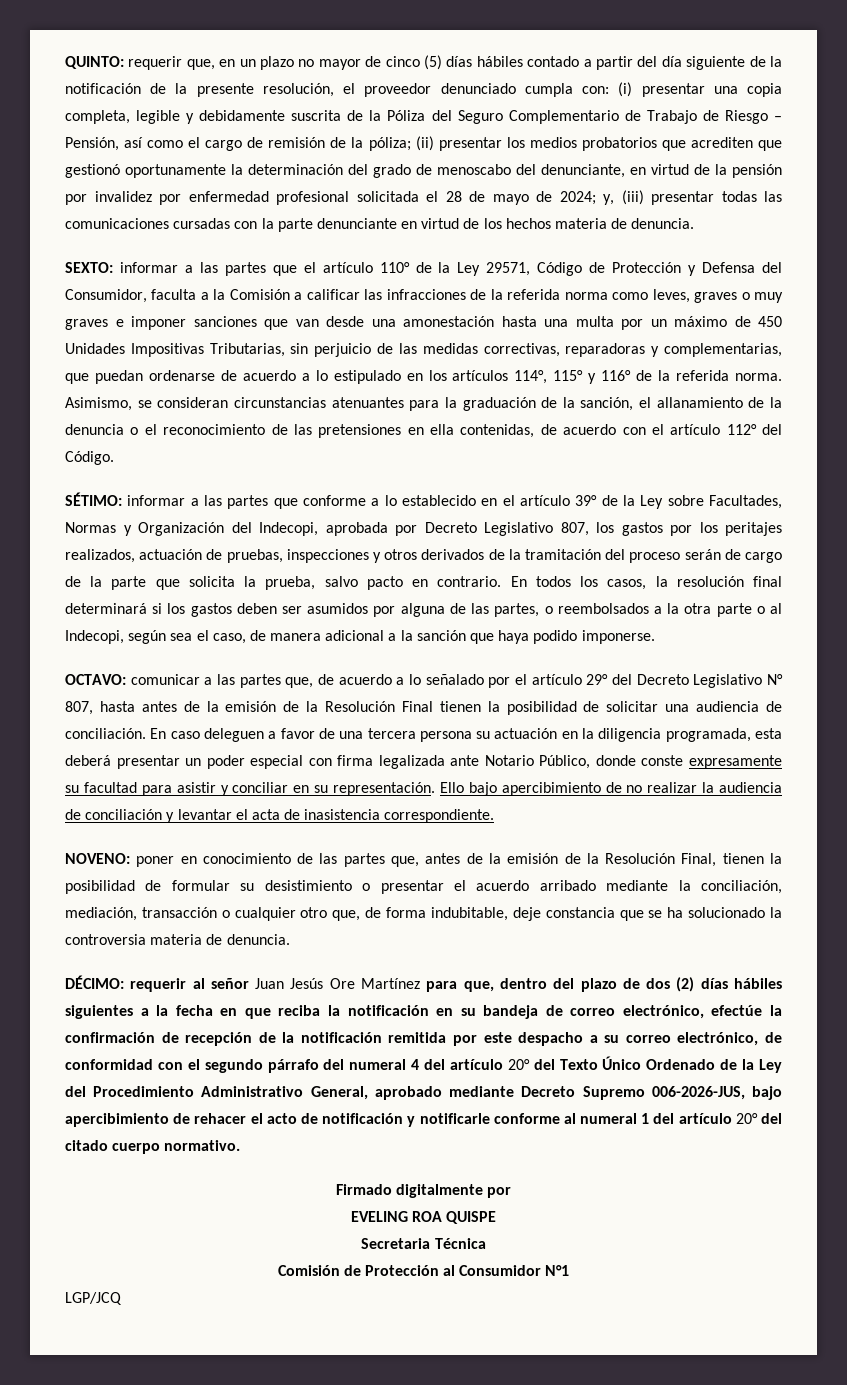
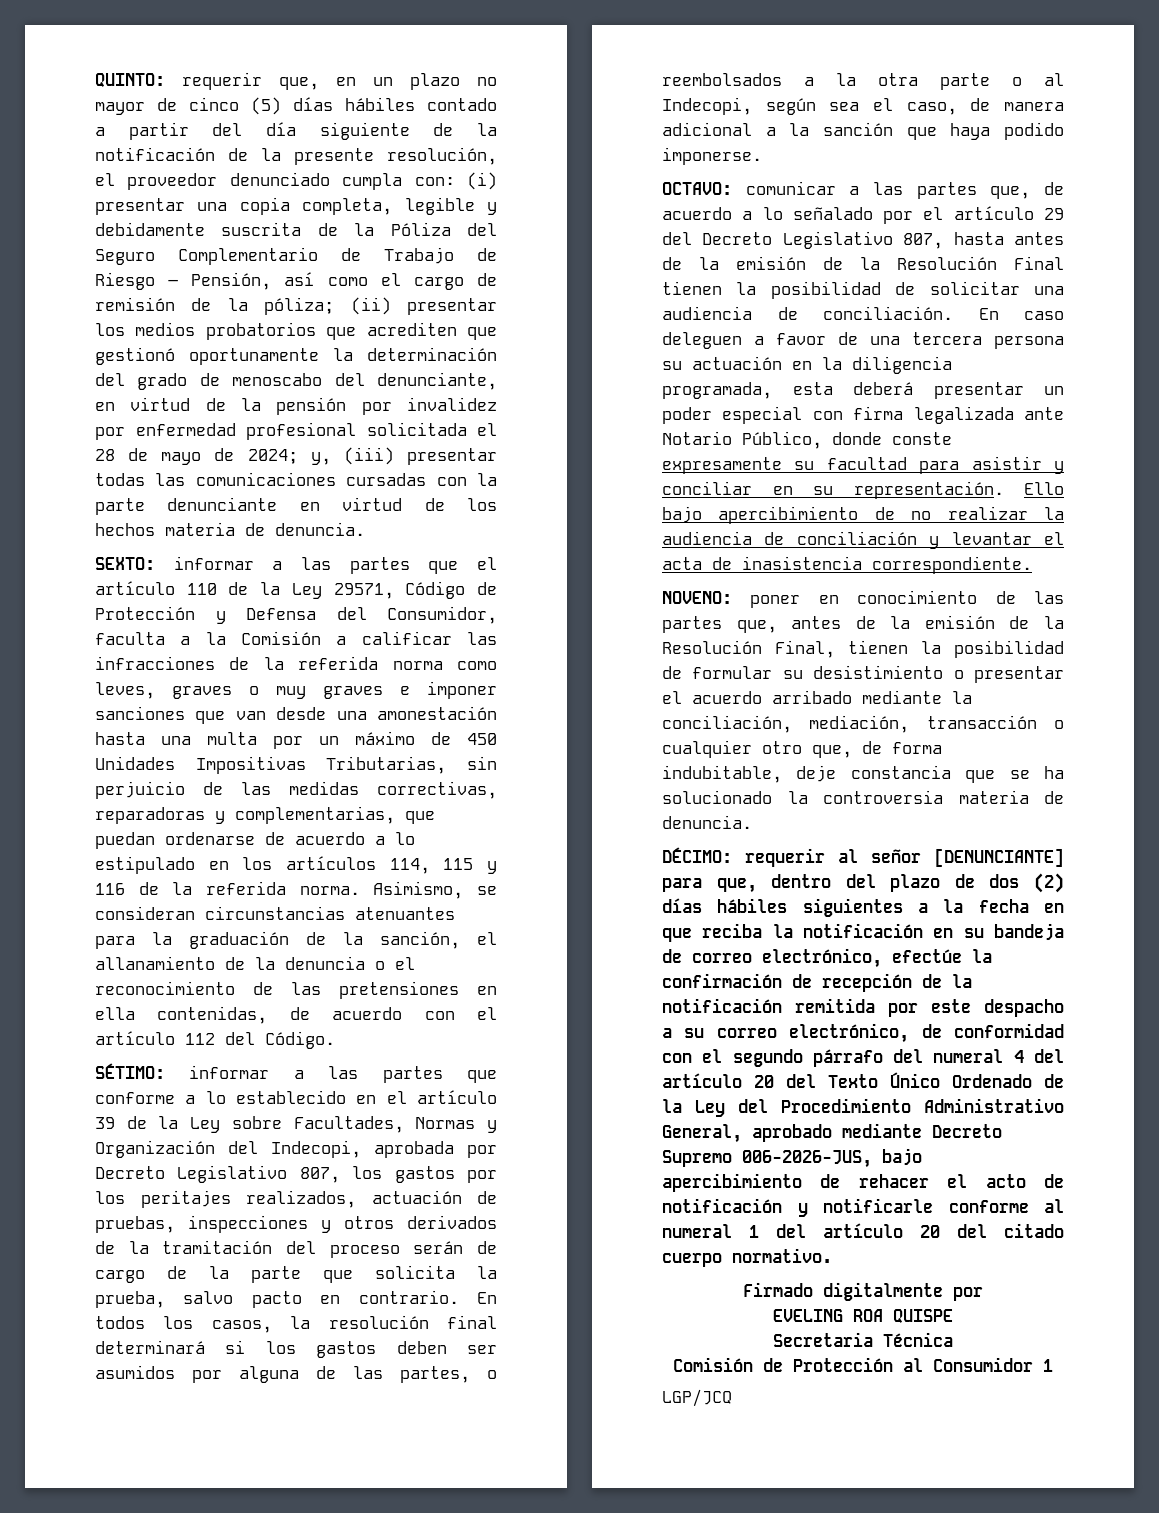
- informar a las partes que el artículo 110° de la Ley 29571, Código de Protección y Defensa del Consumidor, faculta a la Comisión a calificar las infracciones de la referida norma como leves, graves o muy graves e imponer sanciones que van desde una amonestación hasta una multa por un máximo de 450 Unidades Impositivas Tributarias, sin perjuicio de las medidas correctivas, reparadoras y complementarias, que puedan ordenarse de acuerdo a lo estipulado en los artículos 114°, 115° y 116° de la referida norma.
+ informar a las partes que el artículo 110 de la Ley 29571, Código de Protección y Defensa del Consumidor, faculta a la Comisión a calificar las infracciones de la referida norma como leves, graves o muy graves e imponer sanciones que van desde una amonestación hasta una multa por un máximo de 450 Unidades Impositivas Tributarias, sin perjuicio de las medidas correctivas, reparadoras y complementarias, que puedan ordenarse de acuerdo a lo estipulado en los artículos 114, 115 y 116 de la referida norma.
- Asimismo, se consideran circunstancias atenuantes para la graduación de la sanción, el allanamiento de la denuncia o el reconocimiento de las pretensiones en ella contenidas, de acuerdo con el artículo 112° del Código.
+ Asimismo, se consideran circunstancias atenuantes para la graduación de la sanción, el allanamiento de la denuncia o el reconocimiento de las pretensiones en ella contenidas, de acuerdo con el artículo 112 del Código.
- SÉTIMO: informar a las partes que conforme a lo establecido en el artículo 39° de la Ley sobre Facultades, Normas y Organización del Indecopi, aprobada por Decreto Legislativo 807, los gastos por los peritajes realizados, actuación de pruebas, inspecciones y otros derivados de la tramitación del proceso serán de cargo de la parte que solicita la prueba, salvo pacto en contrario.
+ SÉTIMO: informar a las partes que conforme a lo establecido en el artículo 39 de la Ley sobre Facultades, Normas y Organización del Indecopi, aprobada por Decreto Legislativo 807, los gastos por los peritajes realizados, actuación de pruebas, inspecciones y otros derivados de la tramitación del proceso serán de cargo de la parte que solicita la prueba, salvo pacto en contrario.
- OCTAVO: comunicar a las partes que, de acuerdo a lo señalado por el artículo 29° del Decreto Legislativo N° 807, hasta antes de la emisión de la Resolución Final tienen la posibilidad de solicitar una audiencia de conciliación.
+ OCTAVO: comunicar a las partes que, de acuerdo a lo señalado por el artículo 29 del Decreto Legislativo 807, hasta antes de la emisión de la Resolución Final tienen la posibilidad de solicitar una audiencia de conciliación.
- requerir al señor Juan Jesús Ore Martínez para que, dentro del plazo de dos (2) días hábiles siguientes a la fecha en que reciba la notificación en su bandeja de correo electrónico, efectúe la confirmación de recepción de la notificación remitida por este despacho a su correo electrónico, de conformidad con el segundo párrafo del numeral 4 del artículo 20° del Texto Único Ordenado de la Ley del Procedimiento Administrativo General, aprobado mediante Decreto Supremo 006-2026-JUS, bajo apercibimiento de rehacer el acto de notificación y notificarle conforme al numeral 1 del artículo 20° del citado cuerpo normativo.
+ requerir al señor [DENUNCIANTE] para que, dentro del plazo de dos (2) días hábiles siguientes a la fecha en que reciba la notificación en su bandeja de correo electrónico, efectúe la confirmación de recepción de la notificación remitida por este despacho a su correo electrónico, de conformidad con el segundo párrafo del numeral 4 del artículo 20 del Texto Único Ordenado de la Ley del Procedimiento Administrativo General, aprobado mediante Decreto Supremo 006-2026-JUS, bajo apercibimiento de rehacer el acto de notificación y notificarle conforme al numeral 1 del artículo 20 del citado cuerpo normativo.
- Comisión de Protección al Consumidor N°1
+ Comisión de Protección al Consumidor 1

